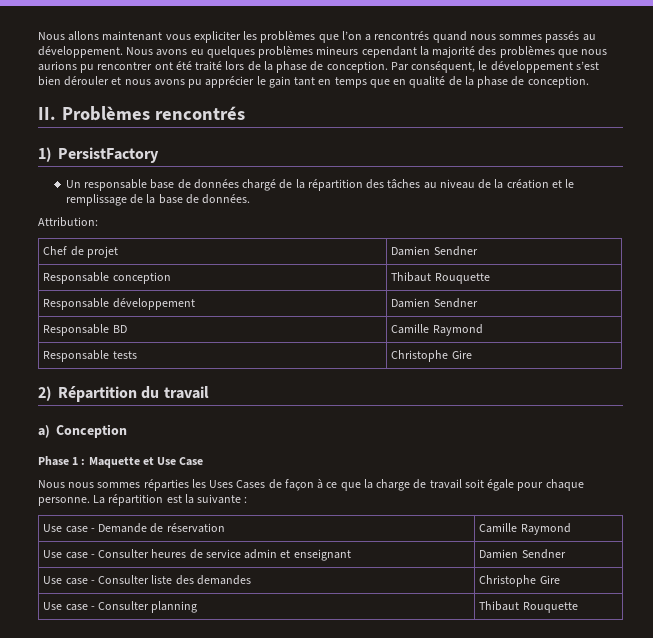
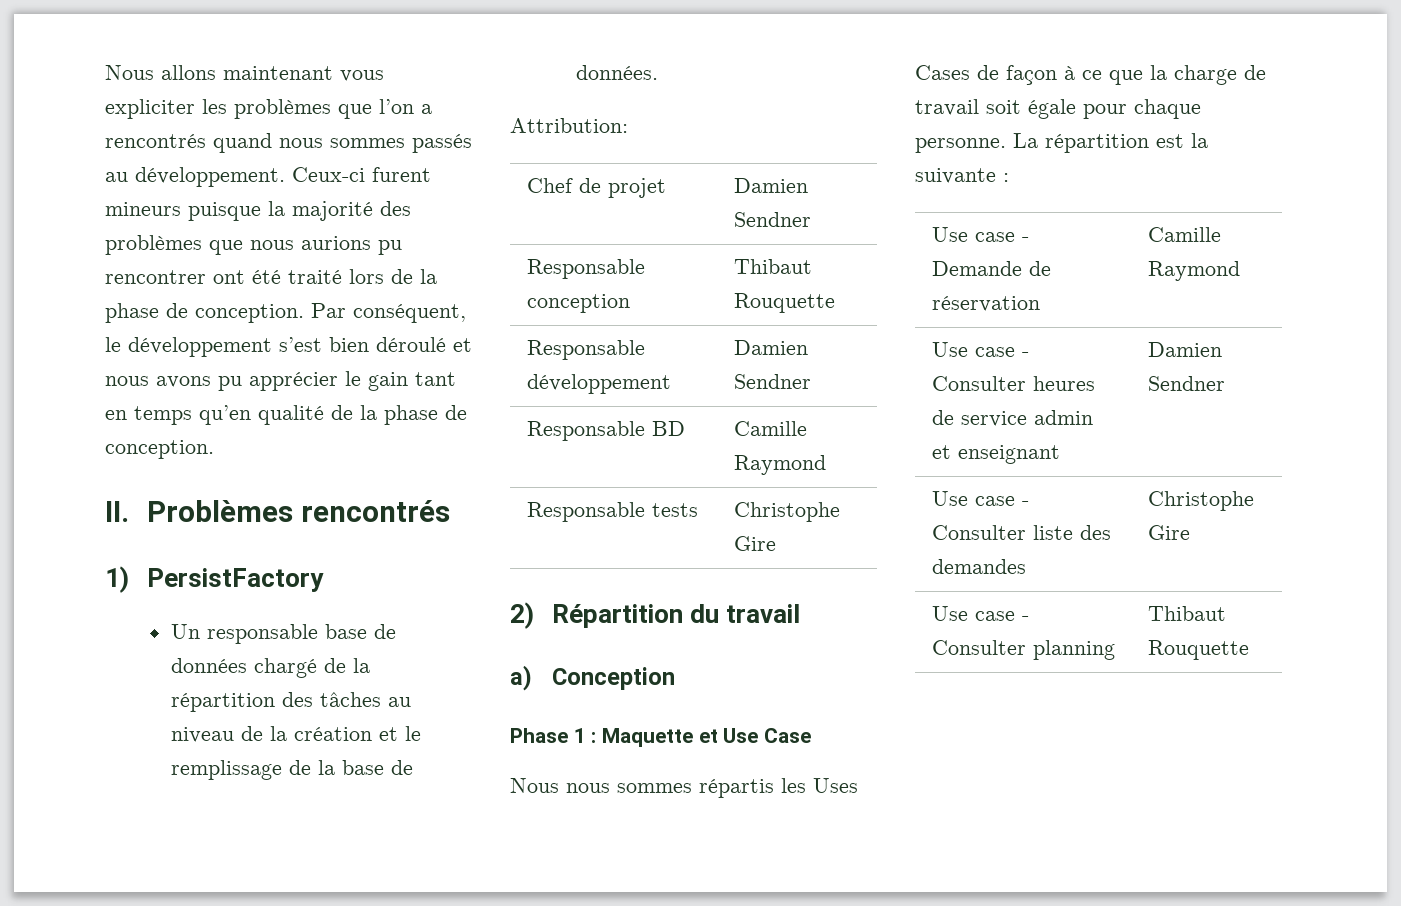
- Nous avons eu quelques problèmes mineurs cependant la majorité des problèmes que nous aurions pu rencontrer ont été traité lors de la phase de conception.
+ Ceux-ci furent mineurs puisque la majorité des problèmes que nous aurions pu rencontrer ont été traité lors de la phase de conception.
- Par conséquent, le développement s’est bien dérouler et nous avons pu apprécier le gain tant en temps que en qualité de la phase de conception.
+ Par conséquent, le développement s’est bien déroulé et nous avons pu apprécier le gain tant en temps qu’en qualité de la phase de conception.
- Nous nous sommes réparties les Uses Cases de façon à ce que la charge de travail soit égale pour chaque personne.
+ Nous nous sommes répartis les Uses Cases de façon à ce que la charge de travail soit égale pour chaque personne.

